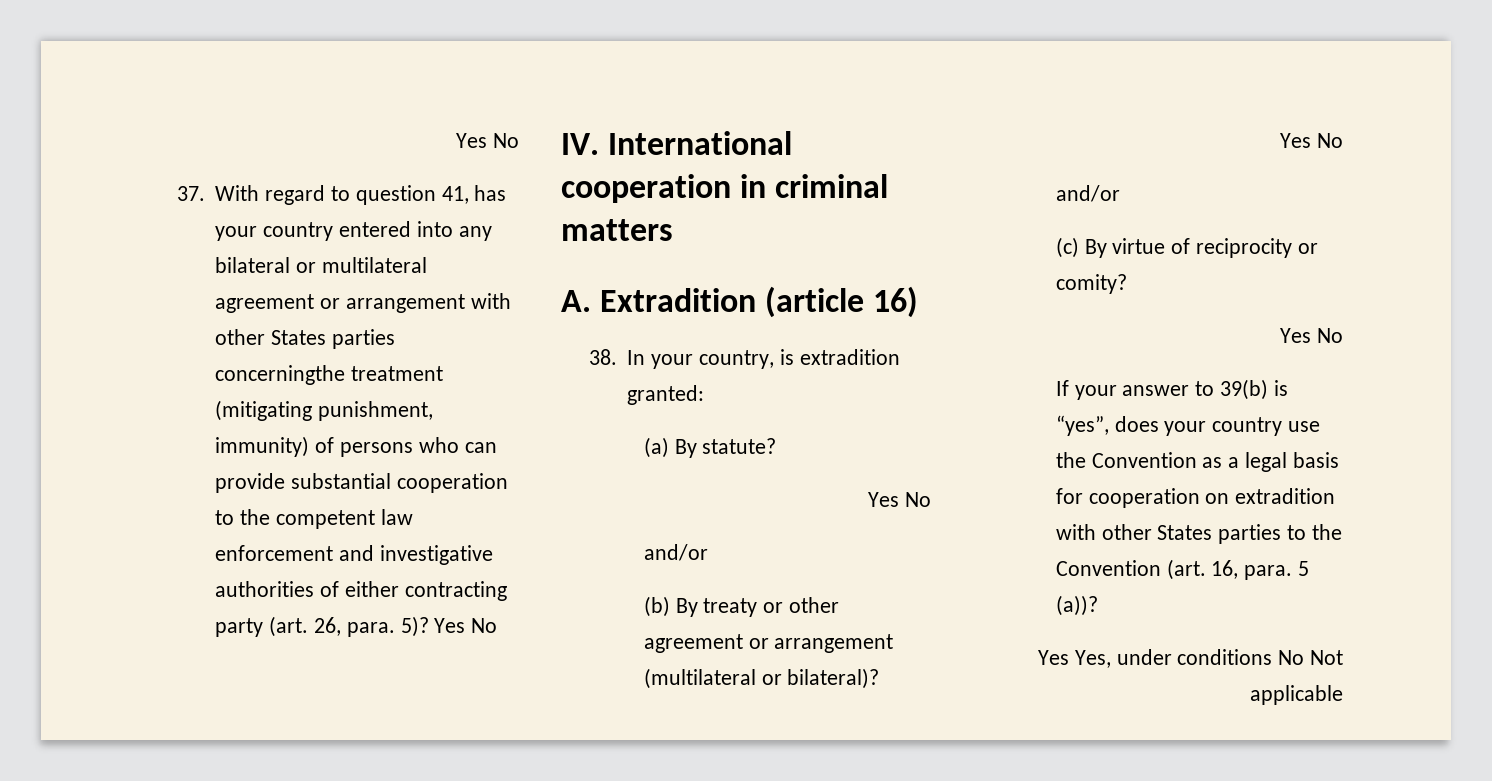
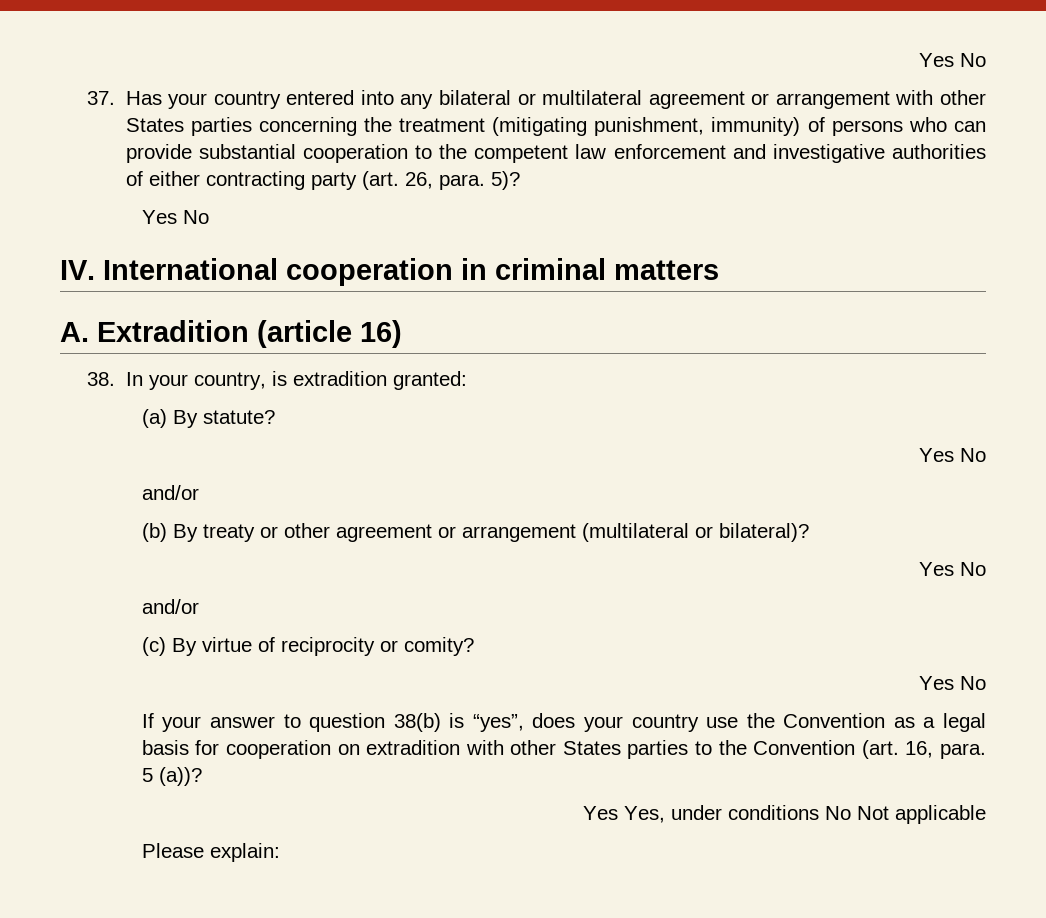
- 37. With regard to question 41, has your country entered into any bilateral or multilateral agreement or arrangement with other States parties concerningthe treatment (mitigating punishment, immunity) of persons who can provide substantial cooperation to the competent law enforcement and investigative authorities of either contracting party (art. 26, para. 5)? Yes No
+ 37. Has your country entered into any bilateral or multilateral agreement or arrangement with other States parties concerning the treatment (mitigating punishment, immunity) of persons who can provide substantial cooperation to the competent law enforcement and investigative authorities of either contracting party (art. 26, para. 5)?
+ Yes No
- If your answer to 39(b) is “yes”, does your country use the Convention as a legal basis for cooperation on extradition with other States parties to the Convention (art. 16, para. 5 (a))?
+ If your answer to question 38(b) is “yes”, does your country use the Convention as a legal basis for cooperation on extradition with other States parties to the Convention (art. 16, para. 5 (a))?
+ Please explain:

